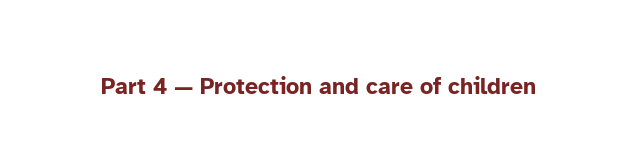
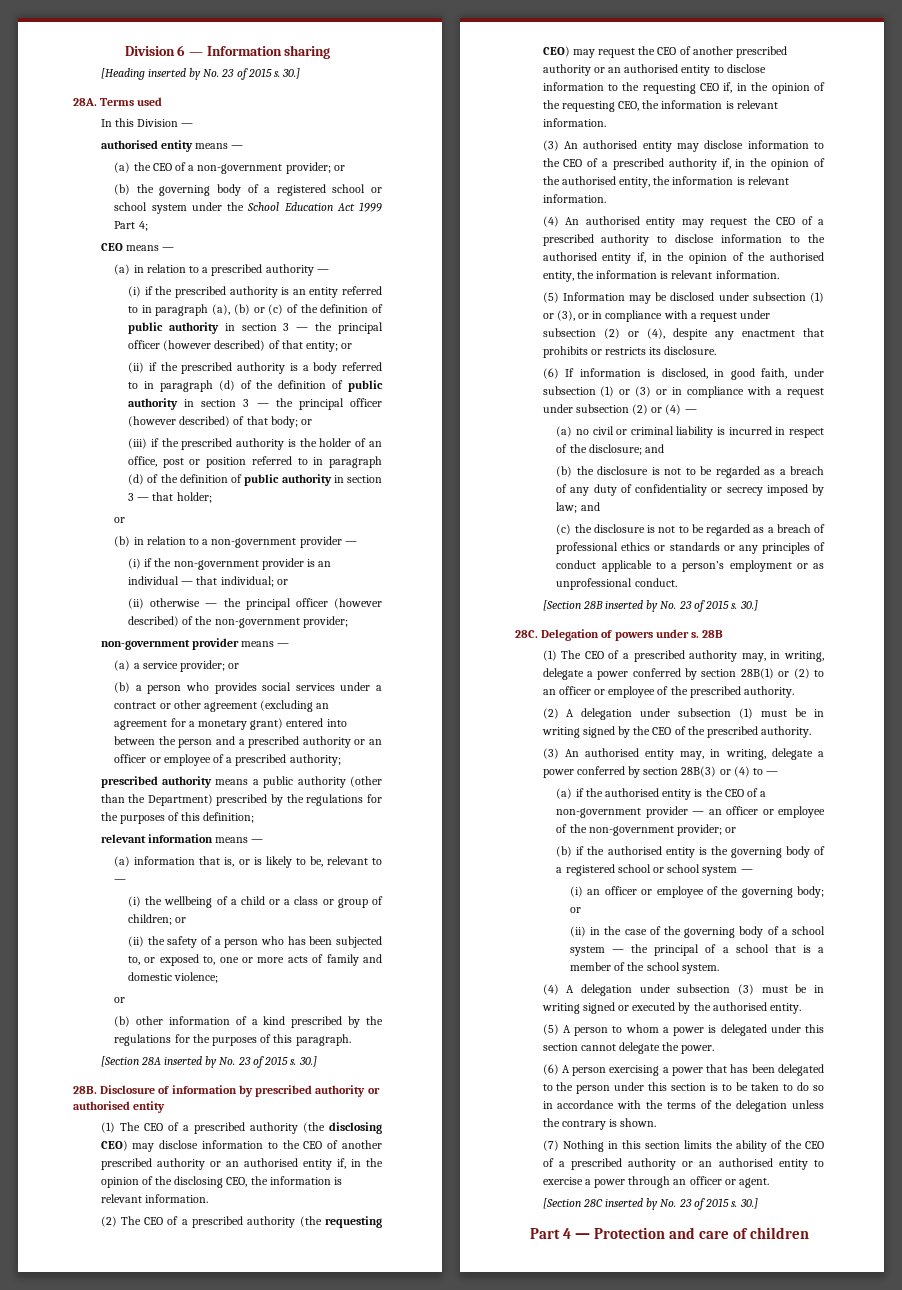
+ Division 6 — Information sharing
+ [Heading inserted by No. 23 of 2015 s. 30.]
+ 28A. Terms used
+ In this Division —
+ authorised entity means —
+ (a) the CEO of a non-government provider; or
+ (b) the governing body of a registered school or school system under the School Education Act 1999 Part 4;
+ CEO means —
+ (a) in relation to a prescribed authority —
+ (i) if the prescribed authority is an entity referred to in paragraph (a), (b) or (c) of the definition of public authority in section 3 — the principal officer (however described) of that entity; or
+ (ii) if the prescribed authority is a body referred to in paragraph (d) of the definition of public authority in section 3 — the principal officer (however described) of that body; or
+ (iii) if the prescribed authority is the holder of an office, post or position referred to in paragraph (d) of the definition of public authority in section 3 — that holder;
+ or
+ (b) in relation to a non-government provider —
+ (i) if the non-government provider is an individual — that individual; or
+ (ii) otherwise — the principal officer (however described) of the non-government provider;
+ non-government provider means —
+ (a) a service provider; or
+ (b) a person who provides social services under a contract or other agreement (excluding an agreement for a monetary grant) entered into between the person and a prescribed authority or an officer or employee of a prescribed authority;
+ prescribed authority means a public authority (other than the Department) prescribed by the regulations for the purposes of this definition;
+ relevant information means —
+ (a) information that is, or is likely to be, relevant to —
+ (i) the wellbeing of a child or a class or group of children; or
+ (ii) the safety of a person who has been subjected to, or exposed to, one or more acts of family and domestic violence;
+ or
+ (b) other information of a kind prescribed by the regulations for the purposes of this paragraph.
+ [Section 28A inserted by No. 23 of 2015 s. 30.]
+ 28B. Disclosure of information by prescribed authority or authorised entity
+ (1) The CEO of a prescribed authority (the disclosing CEO) may disclose information to the CEO of another prescribed authority or an authorised entity if, in the opinion of the disclosing CEO, the information is relevant information.
+ (2) The CEO of a prescribed authority (the requesting CEO) may request the CEO of another prescribed authority or an authorised entity to disclose information to the requesting CEO if, in the opinion of the requesting CEO, the information is relevant information.
+ (3) An authorised entity may disclose information to the CEO of a prescribed authority if, in the opinion of the authorised entity, the information is relevant information.
+ (4) An authorised entity may request the CEO of a prescribed authority to disclose information to the authorised entity if, in the opinion of the authorised entity, the information is relevant information.
+ (5) Information may be disclosed under subsection (1) or (3), or in compliance with a request under subsection (2) or (4), despite any enactment that prohibits or restricts its disclosure.
+ (6) If information is disclosed, in good faith, under subsection (1) or (3) or in compliance with a request under subsection (2) or (4) —
+ (a) no civil or criminal liability is incurred in respect of the disclosure; and
+ (b) the disclosure is not to be regarded as a breach of any duty of confidentiality or secrecy imposed by law; and
+ (c) the disclosure is not to be regarded as a breach of professional ethics or standards or any principles of conduct applicable to a person’s employment or as unprofessional conduct.
+ [Section 28B inserted by No. 23 of 2015 s. 30.]
+ 28C. Delegation of powers under s. 28B
+ (1) The CEO of a prescribed authority may, in writing, delegate a power conferred by section 28B(1) or (2) to an officer or employee of the prescribed authority.
+ (2) A delegation under subsection (1) must be in writing signed by the CEO of the prescribed authority.
+ (3) An authorised entity may, in writing, delegate a power conferred by section 28B(3) or (4) to —
+ (a) if the authorised entity is the CEO of a non-government provider — an officer or employee of the non-government provider; or
+ (b) if the authorised entity is the governing body of a registered school or school system —
+ (i) an officer or employee of the governing body; or
+ (ii) in the case of the governing body of a school system — the principal of a school that is a member of the school system.
+ (4) A delegation under subsection (3) must be in writing signed or executed by the authorised entity.
+ (5) A person to whom a power is delegated under this section cannot delegate the power.
+ (6) A person exercising a power that has been delegated to the person under this section is to be taken to do so in accordance with the terms of the delegation unless the contrary is shown.
+ (7) Nothing in this section limits the ability of the CEO of a prescribed authority or an authorised entity to exercise a power through an officer or agent.
+ [Section 28C inserted by No. 23 of 2015 s. 30.]

